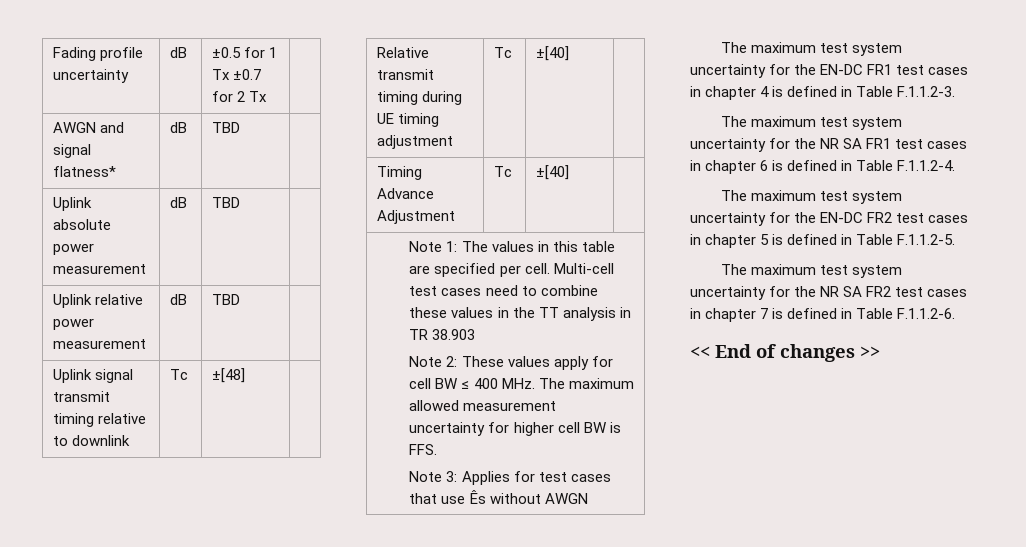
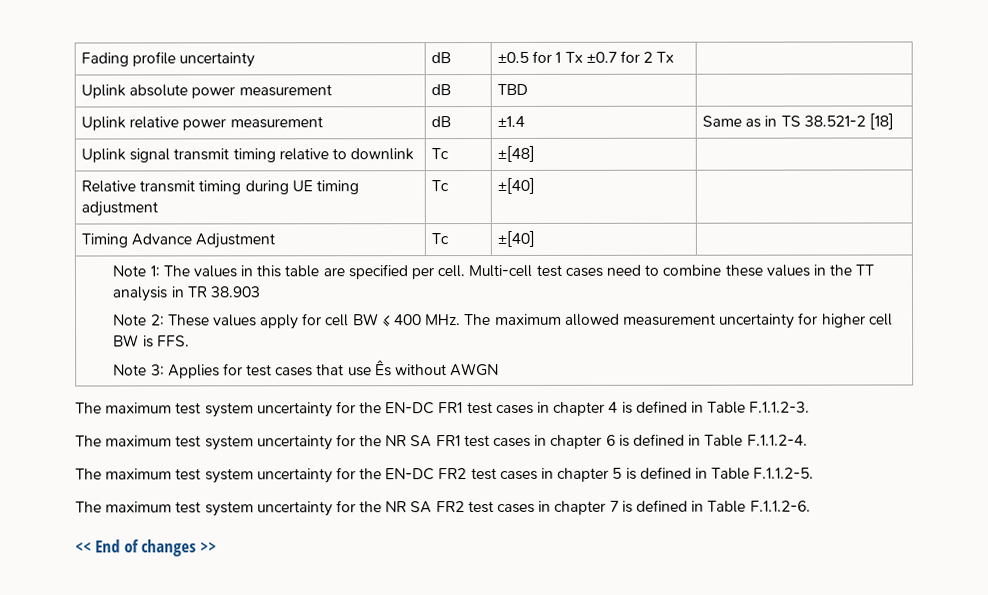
- AWGN and signal flatness* | dB | TBD |
- Uplink relative power measurement | dB | TBD |
+ Uplink relative power measurement | dB | ±1.4 | Same as in TS 38.521-2 [18]

